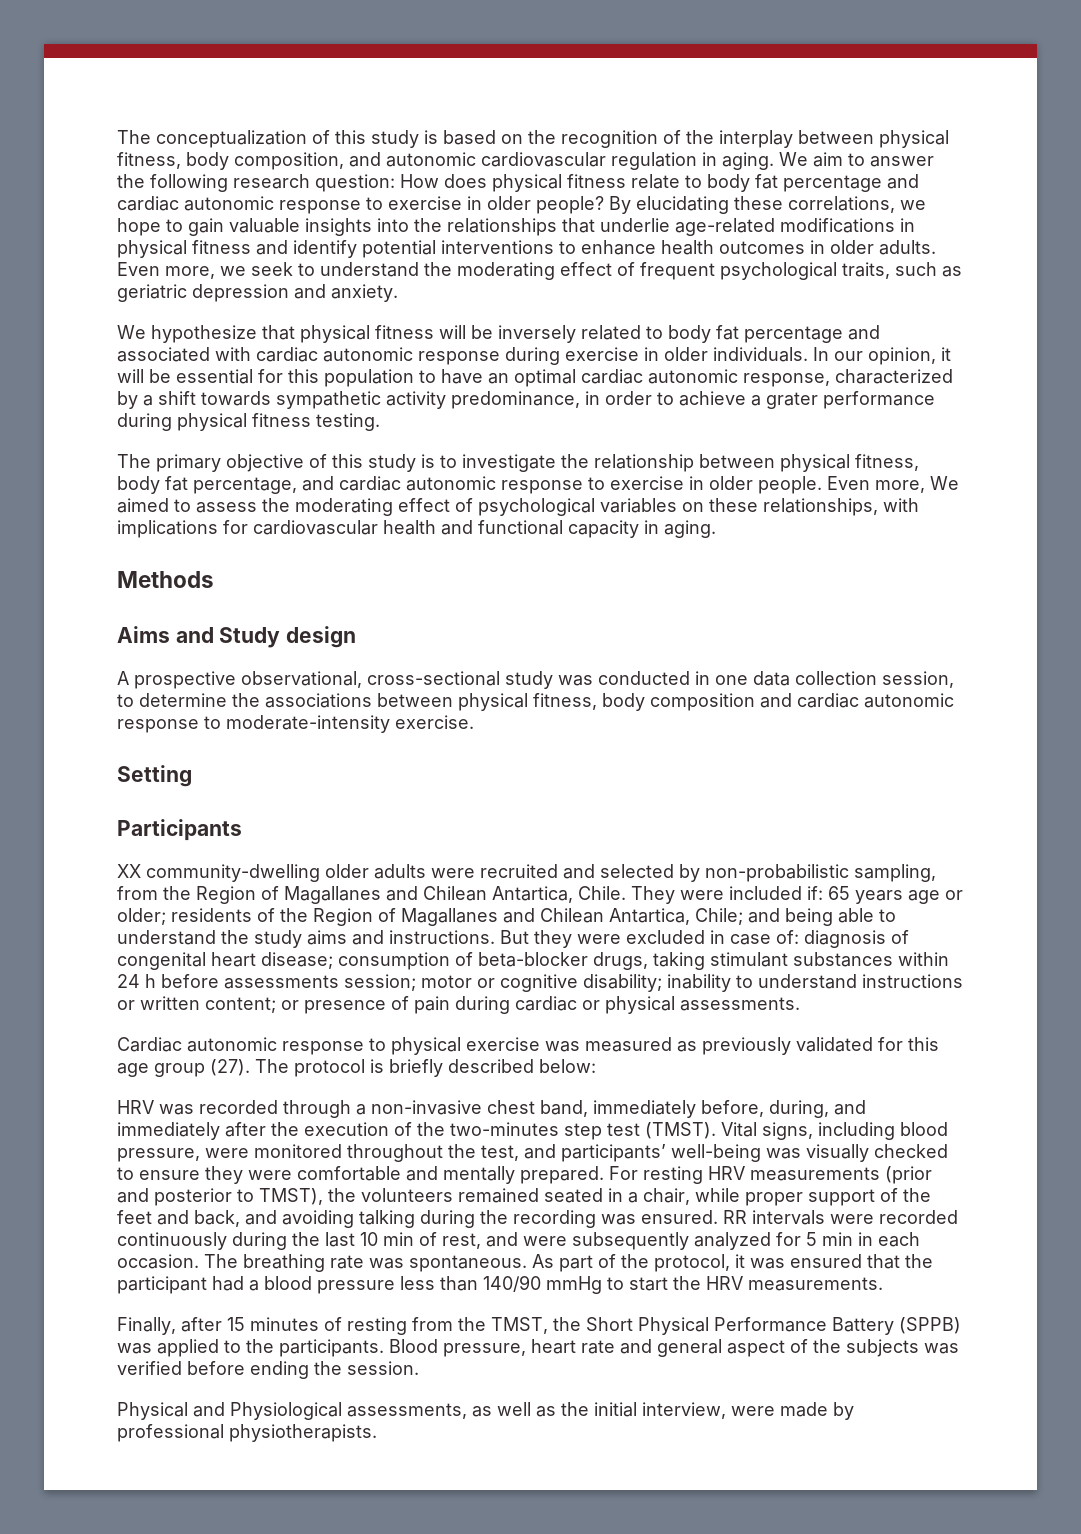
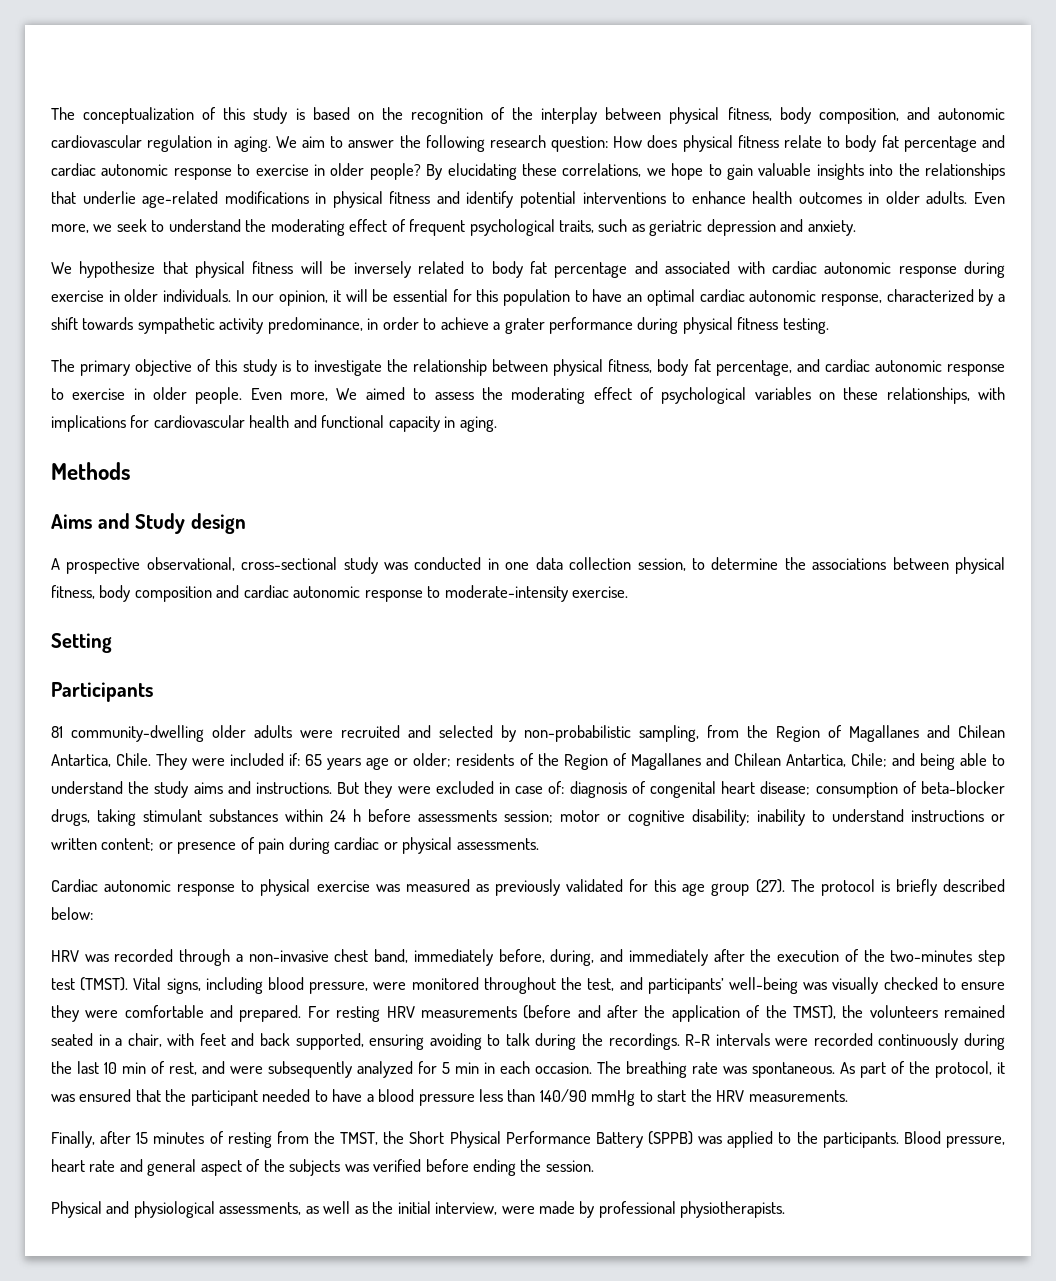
- XX community-dwelling older adults were recruited and selected by non-probabilistic sampling, from the Region of Magallanes and Chilean Antartica, Chile.
+ 81 community-dwelling older adults were recruited and selected by non-probabilistic sampling, from the Region of Magallanes and Chilean Antartica, Chile.
- Vital signs, including blood pressure, were monitored throughout the test, and participants’ well-being was visually checked to ensure they were comfortable and mentally prepared.
+ Vital signs, including blood pressure, were monitored throughout the test, and participants’ well-being was visually checked to ensure they were comfortable and prepared.
- For resting HRV measurements (prior and posterior to TMST), the volunteers remained seated in a chair, while proper support of the feet and back, and avoiding talking during the recording was ensured. RR intervals were recorded continuously during the last 10 min of rest, and were subsequently analyzed for 5 min in each occasion.
+ For resting HRV measurements (before and after the application of the TMST), the volunteers remained seated in a chair, with feet and back supported, ensuring avoiding to talk during the recordings. R-R intervals were recorded continuously during the last 10 min of rest, and were subsequently analyzed for 5 min in each occasion.
- As part of the protocol, it was ensured that the participant had a blood pressure less than 140/90 mmHg to start the HRV measurements.
+ As part of the protocol, it was ensured that the participant needed to have a blood pressure less than 140/90 mmHg to start the HRV measurements.
- Physical and Physiological assessments, as well as the initial interview, were made by professional physiotherapists.
+ Physical and physiological assessments, as well as the initial interview, were made by professional physiotherapists.

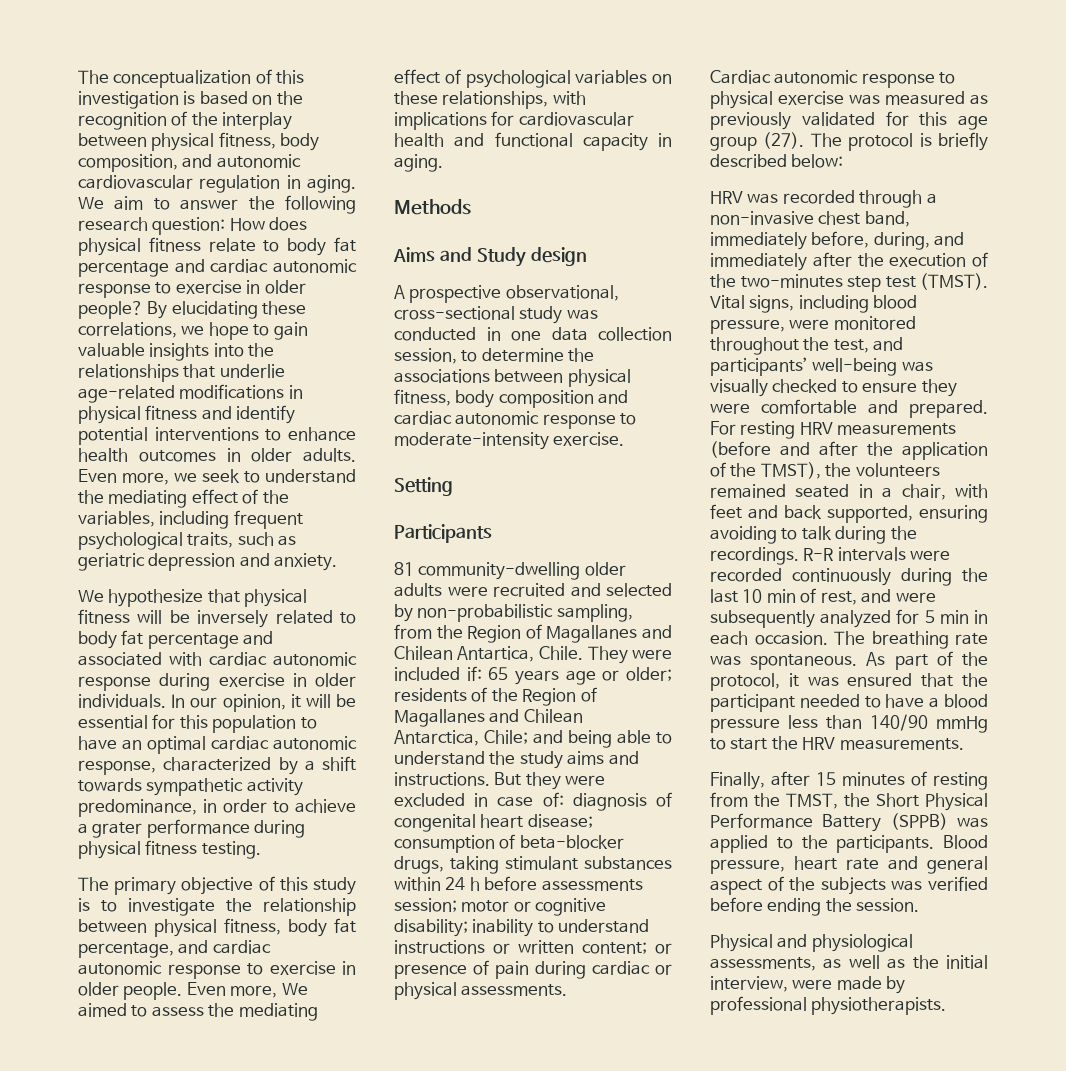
- The conceptualization of this study is based on the recognition of the interplay between physical fitness, body composition, and autonomic cardiovascular regulation in aging.
+ The conceptualization of this investigation is based on the recognition of the interplay between physical fitness, body composition, and autonomic cardiovascular regulation in aging.
- Even more, we seek to understand the moderating effect of frequent psychological traits, such as geriatric depression and anxiety.
+ Even more, we seek to understand the mediating effect of the variables, including frequent psychological traits, such as geriatric depression and anxiety.
- Even more, We aimed to assess the moderating effect of psychological variables on these relationships, with implications for cardiovascular health and functional capacity in aging.
+ Even more, We aimed to assess the mediating effect of psychological variables on these relationships, with implications for cardiovascular health and functional capacity in aging.
- They were included if: 65 years age or older; residents of the Region of Magallanes and Chilean Antartica, Chile; and being able to understand the study aims and instructions.
+ They were included if: 65 years age or older; residents of the Region of Magallanes and Chilean Antarctica, Chile; and being able to understand the study aims and instructions.

